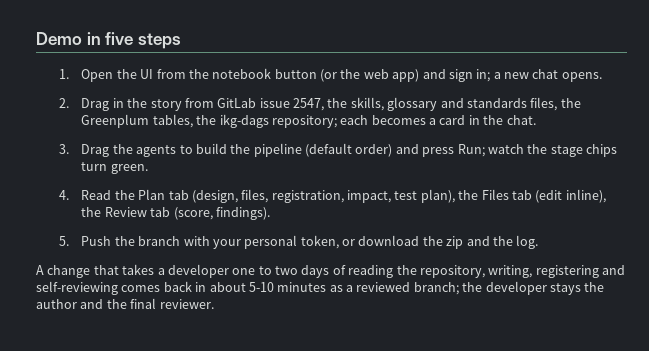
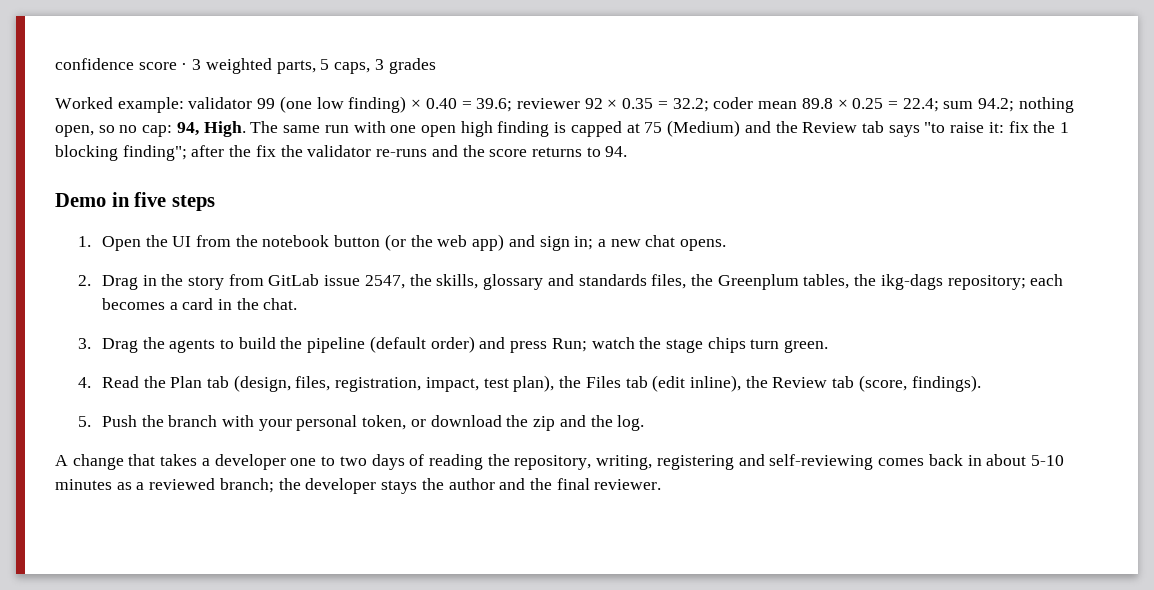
+ confidence score · 3 weighted parts, 5 caps, 3 grades
+ Worked example: validator 99 (one low finding) × 0.40 = 39.6; reviewer 92 × 0.35 = 32.2; coder mean 89.8 × 0.25 = 22.4; sum 94.2; nothing open, so no cap: 94, High. The same run with one open high finding is capped at 75 (Medium) and the Review tab says "to raise it: fix the 1 blocking finding"; after the fix the validator re-runs and the score returns to 94.

